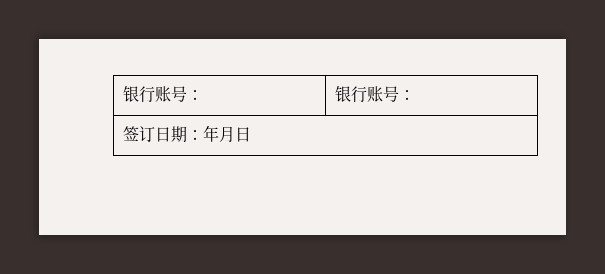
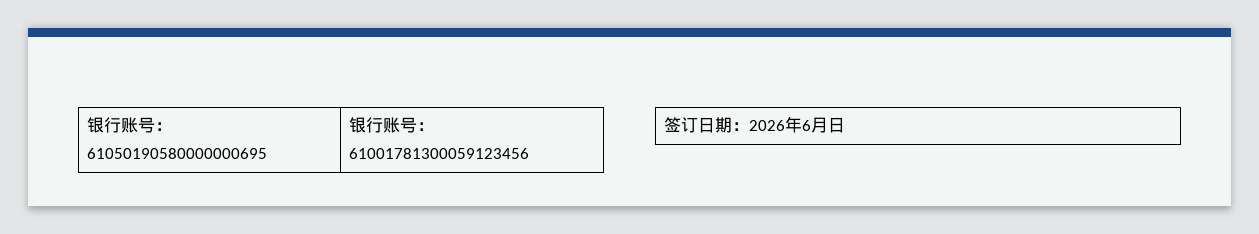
- 银行账号： | 银行账号：
+ 银行账号：61050190580000000695 | 银行账号：61001781300059123456
- 签订日期：年月日
+ 签订日期：2026年6月日

